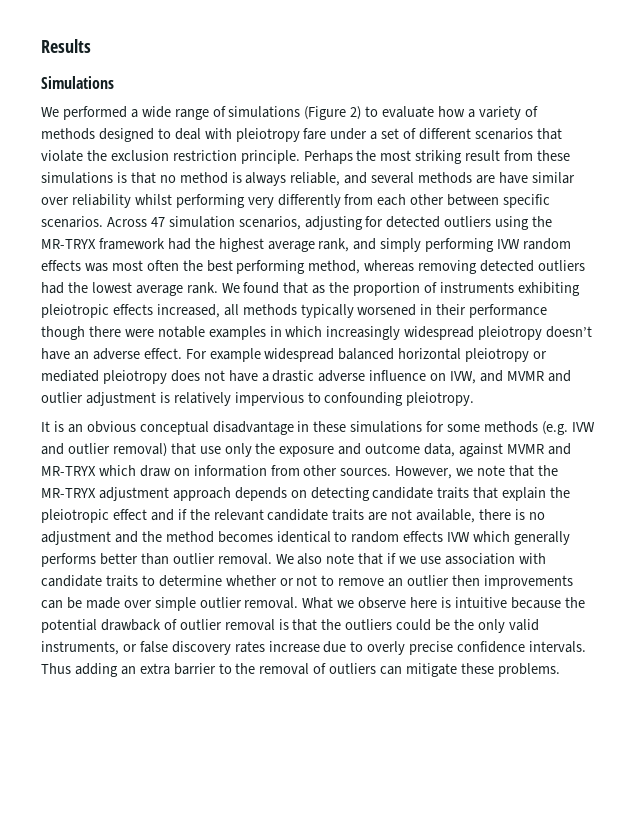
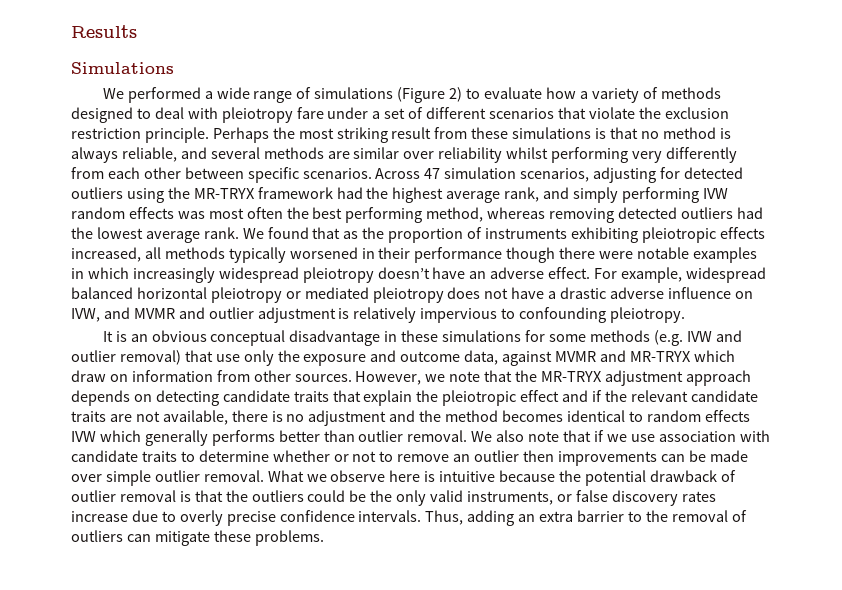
- Perhaps the most striking result from these simulations is that no method is always reliable, and several methods are have similar over reliability whilst performing very differently from each other between specific scenarios.
+ Perhaps the most striking result from these simulations is that no method is always reliable, and several methods are similar over reliability whilst performing very differently from each other between specific scenarios.
- For example widespread balanced horizontal pleiotropy or mediated pleiotropy does not have a drastic adverse influence on IVW, and MVMR and outlier adjustment is relatively impervious to confounding pleiotropy.
+ For example, widespread balanced horizontal pleiotropy or mediated pleiotropy does not have a drastic adverse influence on IVW, and MVMR and outlier adjustment is relatively impervious to confounding pleiotropy.
- Thus adding an extra barrier to the removal of outliers can mitigate these problems.
+ Thus, adding an extra barrier to the removal of outliers can mitigate these problems.

